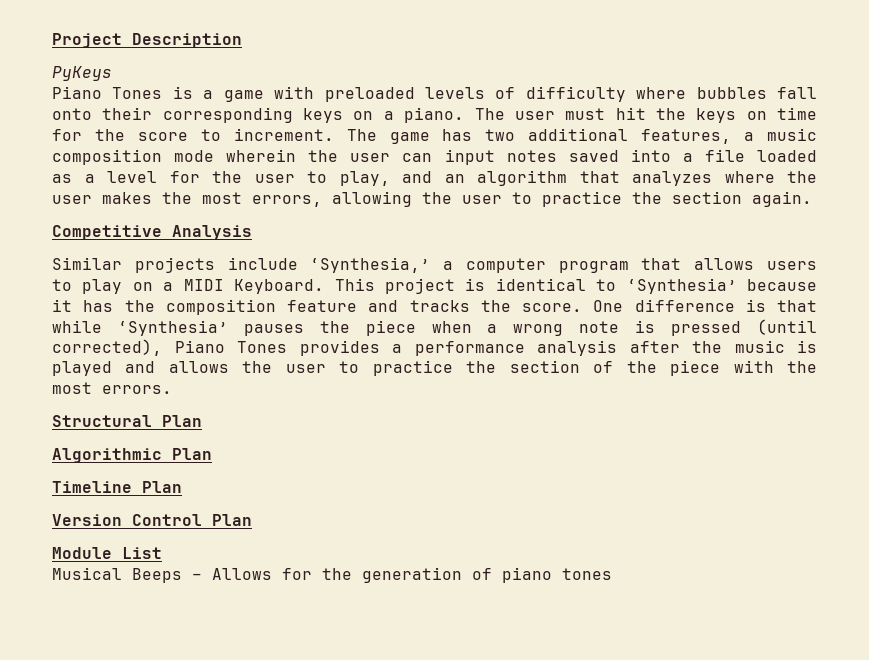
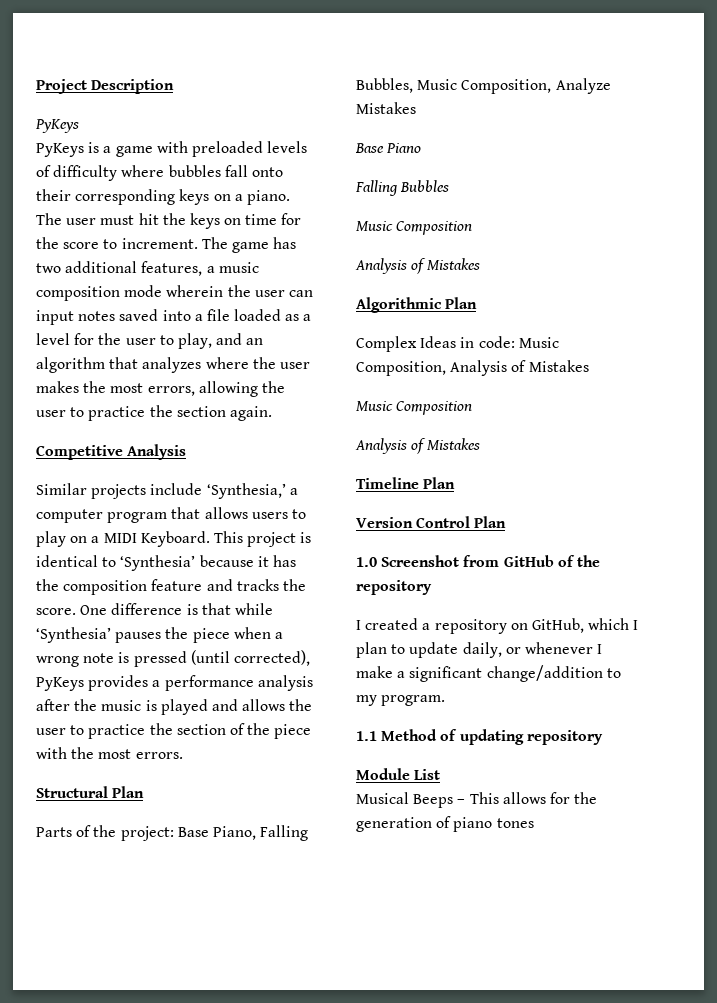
- Piano Tones is a game with preloaded levels of difficulty where bubbles fall onto their corresponding keys on a piano.
+ PyKeys is a game with preloaded levels of difficulty where bubbles fall onto their corresponding keys on a piano.
- One difference is that while ‘Synthesia’ pauses the piece when a wrong note is pressed (until corrected), Piano Tones provides a performance analysis after the music is played and allows the user to practice the section of the piece with the most errors.
+ One difference is that while ‘Synthesia’ pauses the piece when a wrong note is pressed (until corrected), PyKeys provides a performance analysis after the music is played and allows the user to practice the section of the piece with the most errors.
+ Parts of the project: Base Piano, Falling Bubbles, Music Composition, Analyze Mistakes
+ Base Piano
+ Falling Bubbles
+ Music Composition
+ Analysis of Mistakes
  Algorithmic Plan
+ Complex Ideas in code: Music Composition, Analysis of Mistakes
+ Music Composition
+ Analysis of Mistakes
+ 1.0 Screenshot from GitHub of the repository
+ I created a repository on GitHub, which I plan to update daily, or whenever I make a significant change/addition to my program.
+ 1.1 Method of updating repository
- Musical Beeps – Allows for the generation of piano tones
+ Musical Beeps – This allows for the generation of piano tones

